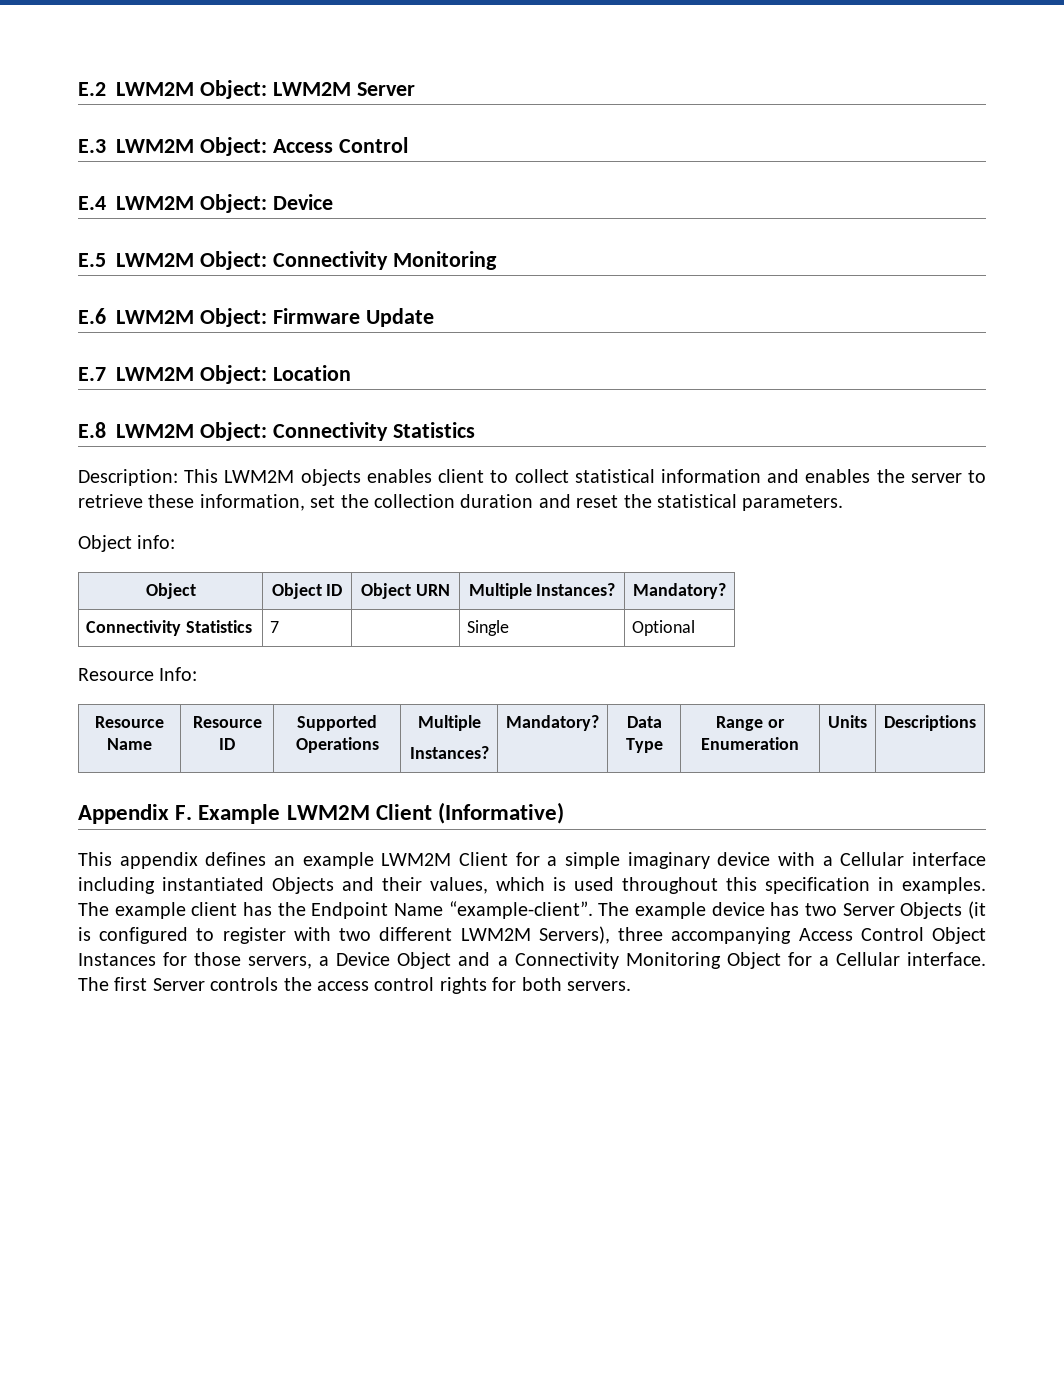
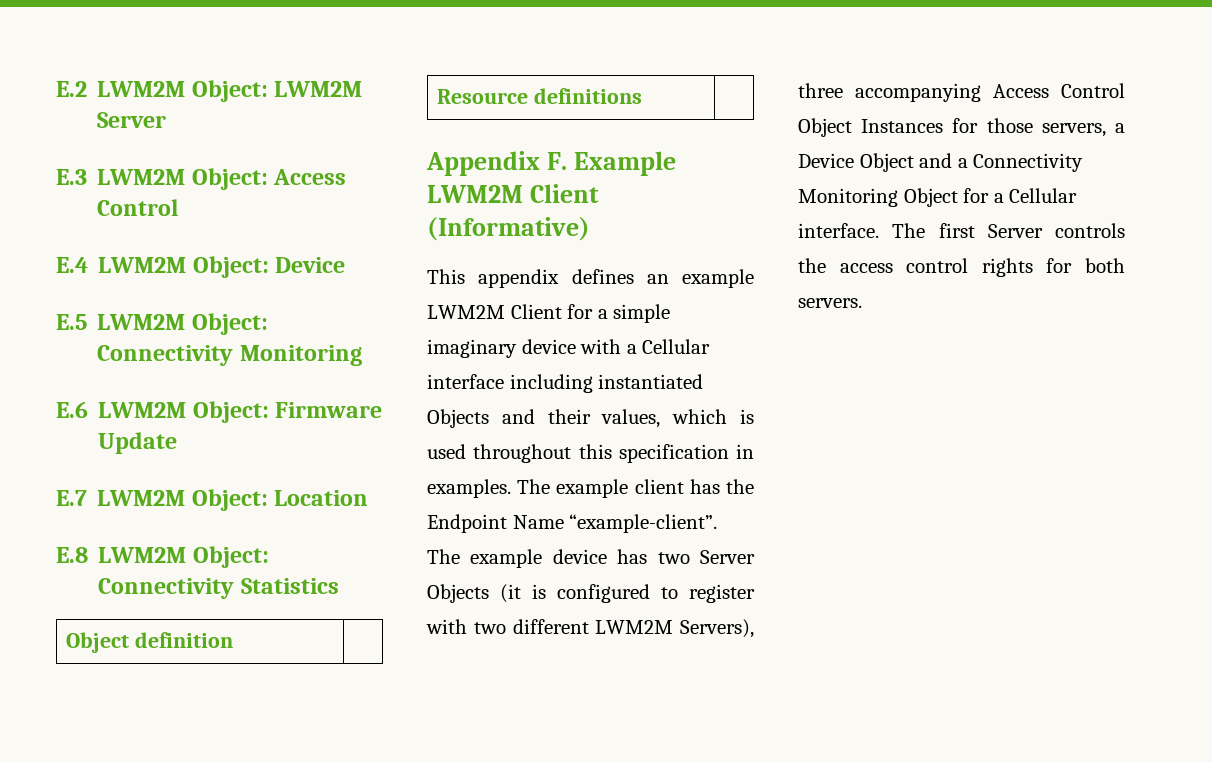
- Description: This LWM2M objects enables client to collect statistical information and enables the server to retrieve these information, set the collection duration and reset the statistical parameters.
- Object info:
- Object | Object ID | Object URN | Multiple Instances? | Mandatory?
- Connectivity Statistics | 7 | | Single | Optional
- Resource Info:
- Resource Name | Resource ID | Supported Operations | Multiple
- Instances? | Mandatory? | Data Type | Range or Enumeration | Units | Descriptions
+ Object definition |
+ Resource definitions |

